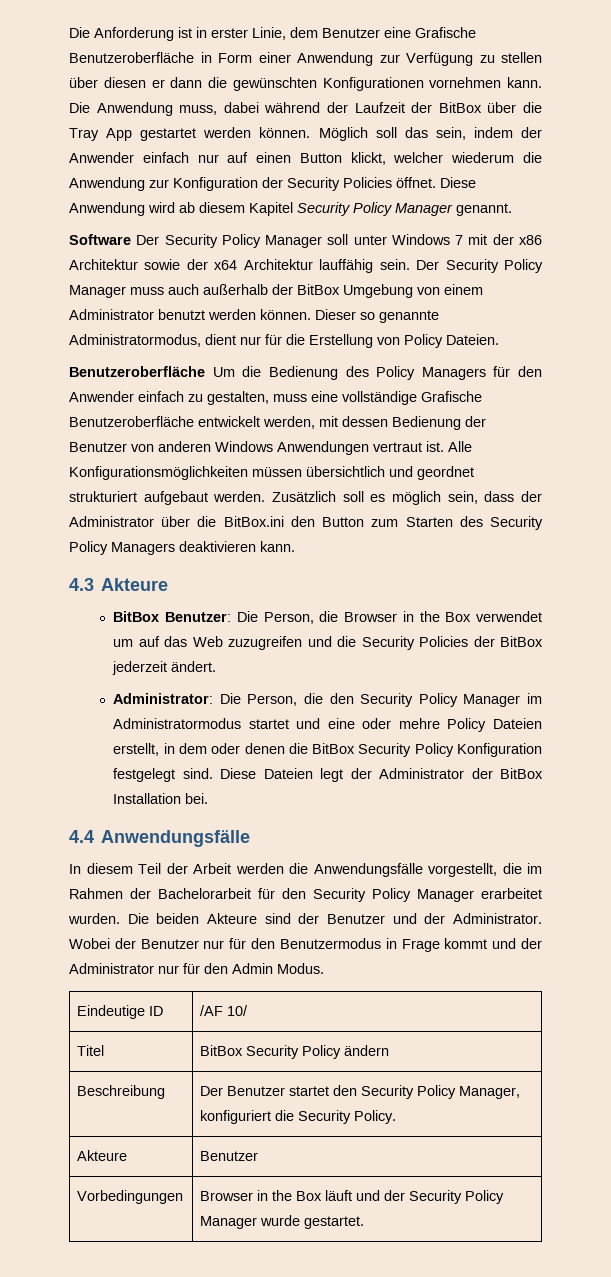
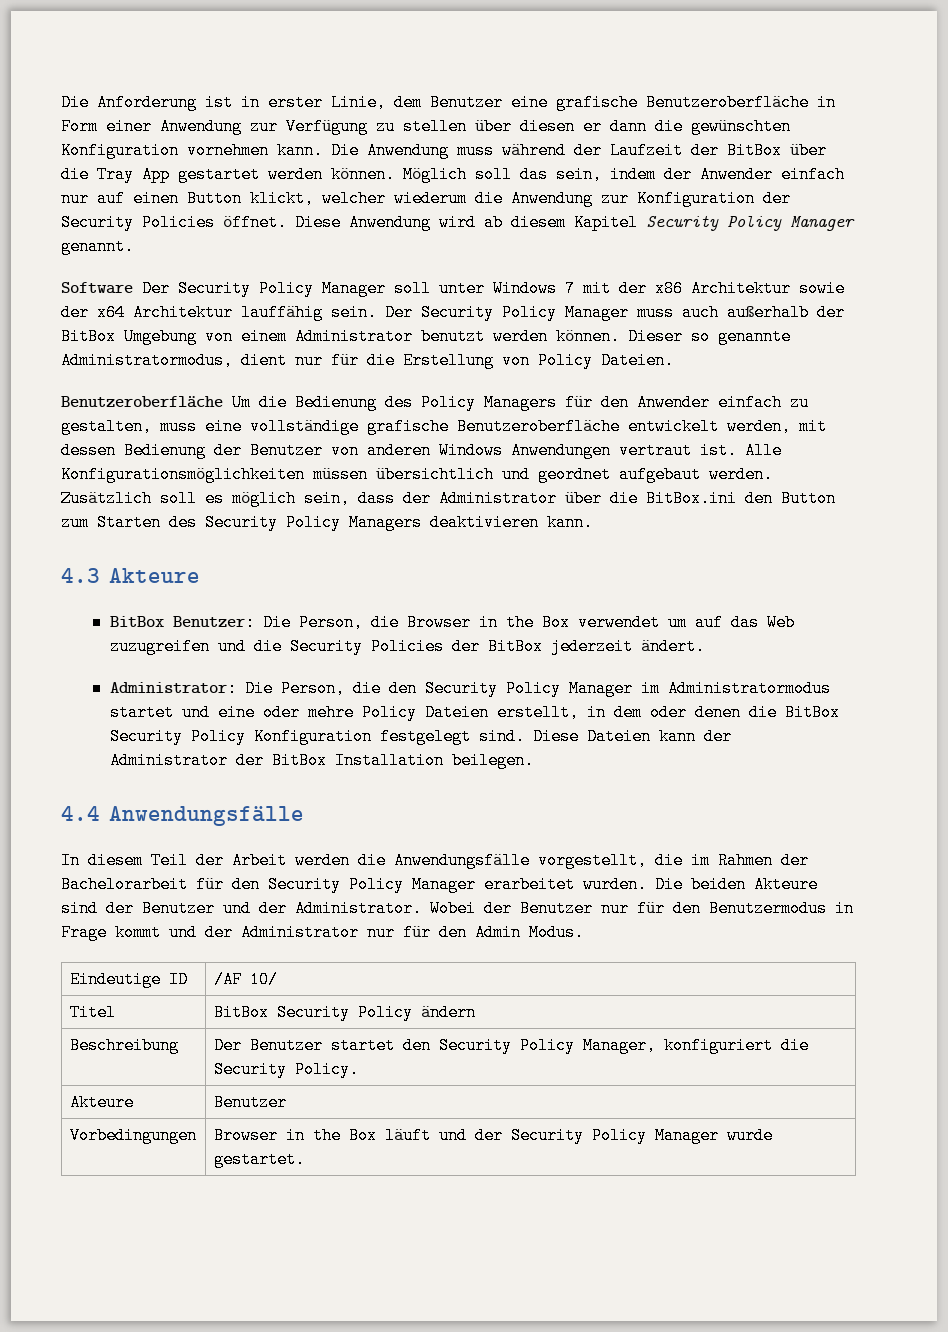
- Die Anforderung ist in erster Linie, dem Benutzer eine Grafische Benutzeroberfläche in Form einer Anwendung zur Verfügung zu stellen über diesen er dann die gewünschten Konfigurationen vornehmen kann.
+ Die Anforderung ist in erster Linie, dem Benutzer eine grafische Benutzeroberfläche in Form einer Anwendung zur Verfügung zu stellen über diesen er dann die gewünschten Konfiguration vornehmen kann.
- Die Anwendung muss, dabei während der Laufzeit der BitBox über die Tray App gestartet werden können.
+ Die Anwendung muss während der Laufzeit der BitBox über die Tray App gestartet werden können.
- Benutzeroberfläche Um die Bedienung des Policy Managers für den Anwender einfach zu gestalten, muss eine vollständige Grafische Benutzeroberfläche entwickelt werden, mit dessen Bedienung der Benutzer von anderen Windows Anwendungen vertraut ist.
+ Benutzeroberfläche Um die Bedienung des Policy Managers für den Anwender einfach zu gestalten, muss eine vollständige grafische Benutzeroberfläche entwickelt werden, mit dessen Bedienung der Benutzer von anderen Windows Anwendungen vertraut ist.
- Alle Konfigurationsmöglichkeiten müssen übersichtlich und geordnet strukturiert aufgebaut werden.
+ Alle Konfigurationsmöglichkeiten müssen übersichtlich und geordnet aufgebaut werden.
- Diese Dateien legt der Administrator der BitBox Installation bei.
+ Diese Dateien kann der Administrator der BitBox Installation beilegen.

